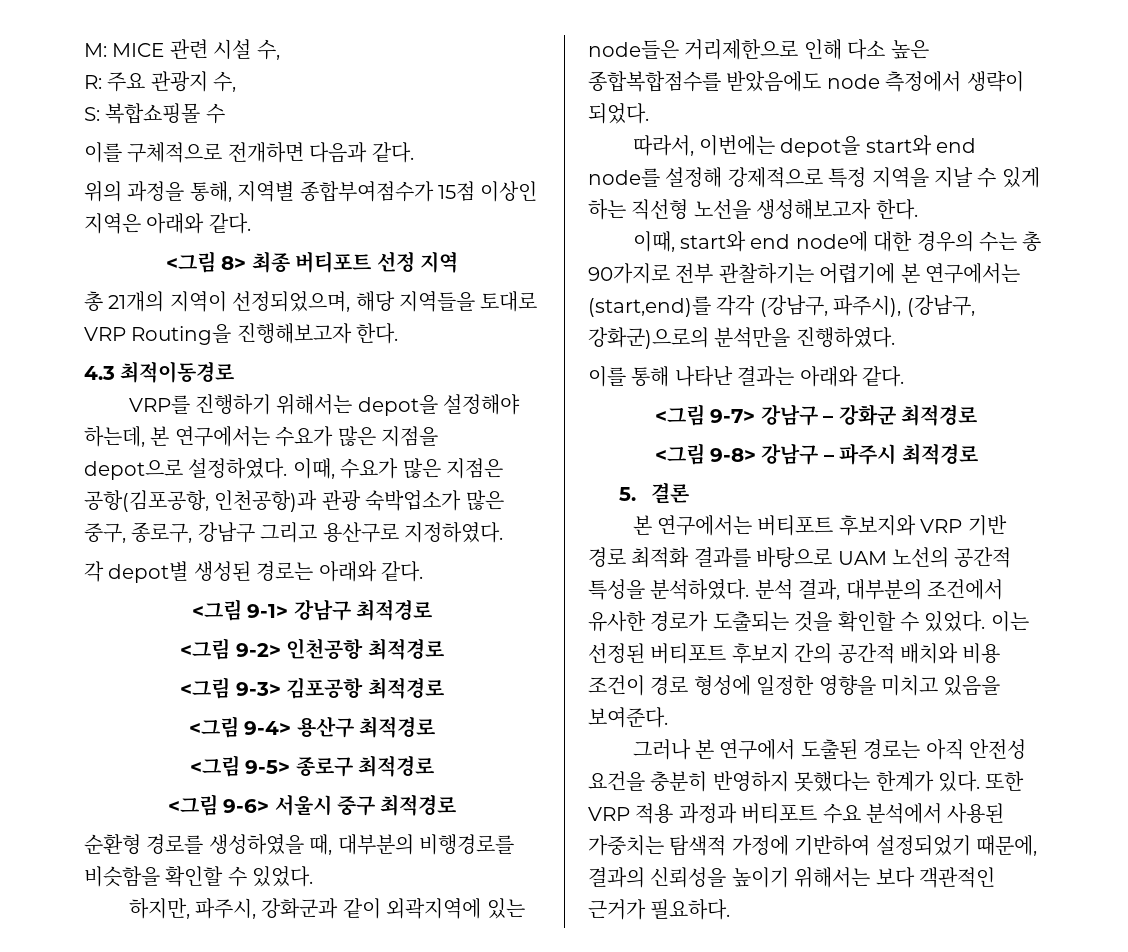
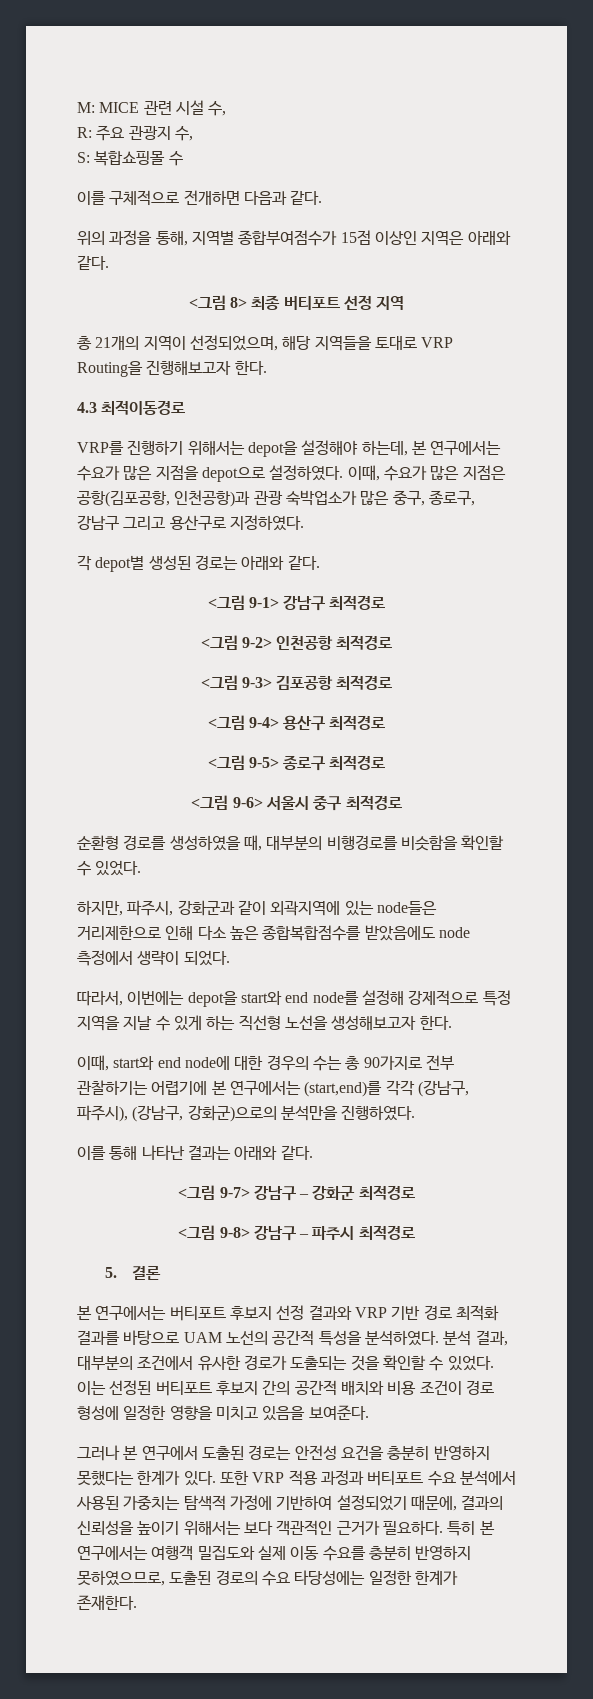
- 본 연구에서는 버티포트 후보지와 VRP 기반 경로 최적화 결과를 바탕으로 UAM 노선의 공간적 특성을 분석하였다.
+ 본 연구에서는 버티포트 후보지 선정 결과와 VRP 기반 경로 최적화 결과를 바탕으로 UAM 노선의 공간적 특성을 분석하였다.
- 그러나 본 연구에서 도출된 경로는 아직 안전성 요건을 충분히 반영하지 못했다는 한계가 있다.
+ 그러나 본 연구에서 도출된 경로는 안전성 요건을 충분히 반영하지 못했다는 한계가 있다.
+ 특히 본 연구에서는 여행객 밀집도와 실제 이동 수요를 충분히 반영하지 못하였으므로, 도출된 경로의 수요 타당성에는 일정한 한계가 존재한다.

